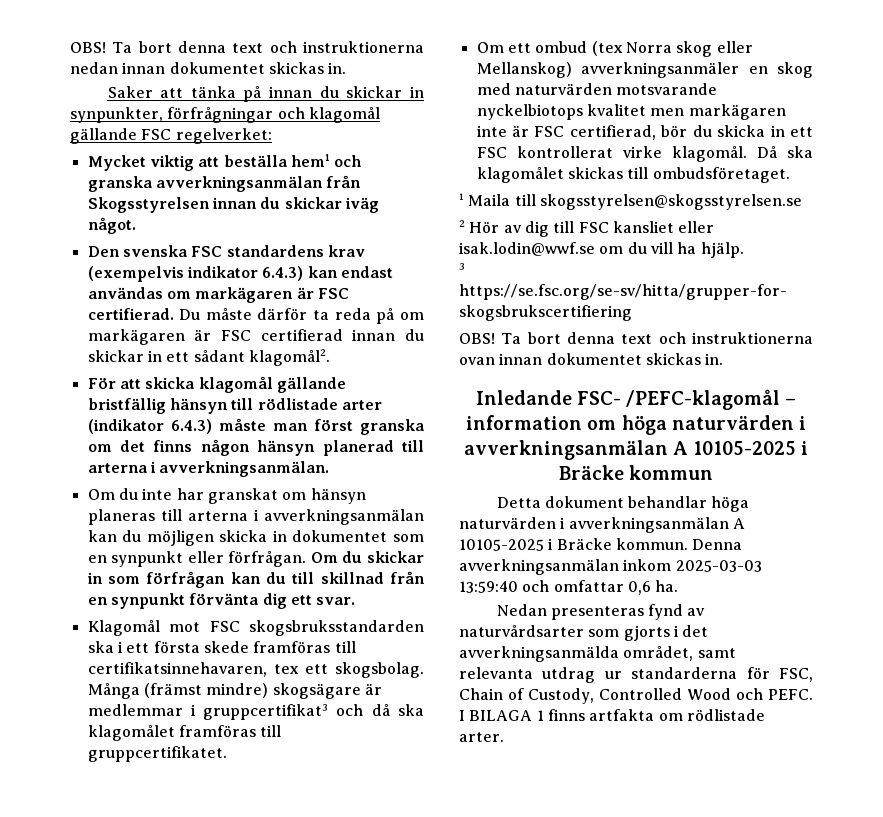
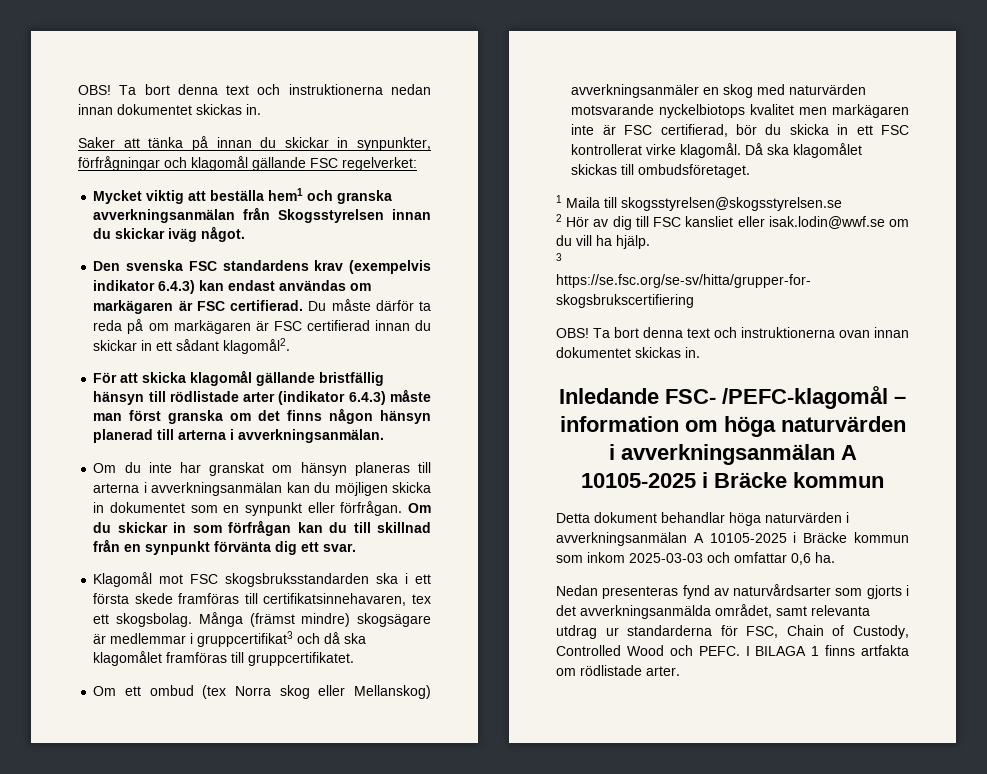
- Detta dokument behandlar höga naturvärden i avverkningsanmälan A 10105-2025 i Bräcke kommun. Denna avverkningsanmälan inkom 2025-03-03 13:59:40 och omfattar 0,6 ha.
+ Detta dokument behandlar höga naturvärden i avverkningsanmälan A 10105-2025 i Bräcke kommun som inkom 2025-03-03 och omfattar 0,6 ha.

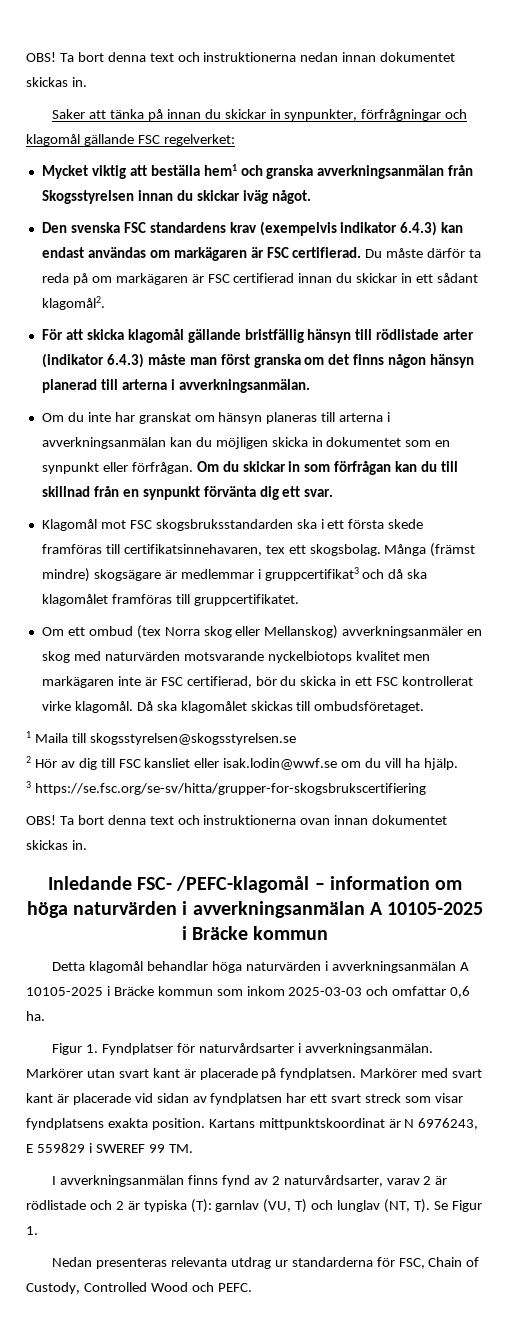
- Detta dokument behandlar höga naturvärden i avverkningsanmälan A 10105-2025 i Bräcke kommun som inkom 2025-03-03 och omfattar 0,6 ha.
+ Detta klagomål behandlar höga naturvärden i avverkningsanmälan A 10105-2025 i Bräcke kommun som inkom 2025-03-03 och omfattar 0,6 ha.
- Nedan presenteras fynd av naturvårdsarter som gjorts i det avverkningsanmälda området, samt relevanta utdrag ur standarderna för FSC, Chain of Custody, Controlled Wood och PEFC. I BILAGA 1 finns artfakta om rödlistade arter.
+ Figur 1. Fyndplatser för naturvårdsarter i avverkningsanmälan. Markörer utan svart kant är placerade på fyndplatsen. Markörer med svart kant är placerade vid sidan av fyndplatsen har ett svart streck som visar fyndplatsens exakta position. Kartans mittpunktskoordinat är N 6976243, E 559829 i SWEREF 99 TM.
+ I avverkningsanmälan finns fynd av 2 naturvårdsarter, varav 2 är rödlistade och 2 är typiska (T): garnlav (VU, T) och lunglav (NT, T). Se Figur 1.
+ Nedan presenteras relevanta utdrag ur standarderna för FSC, Chain of Custody, Controlled Wood och PEFC.

